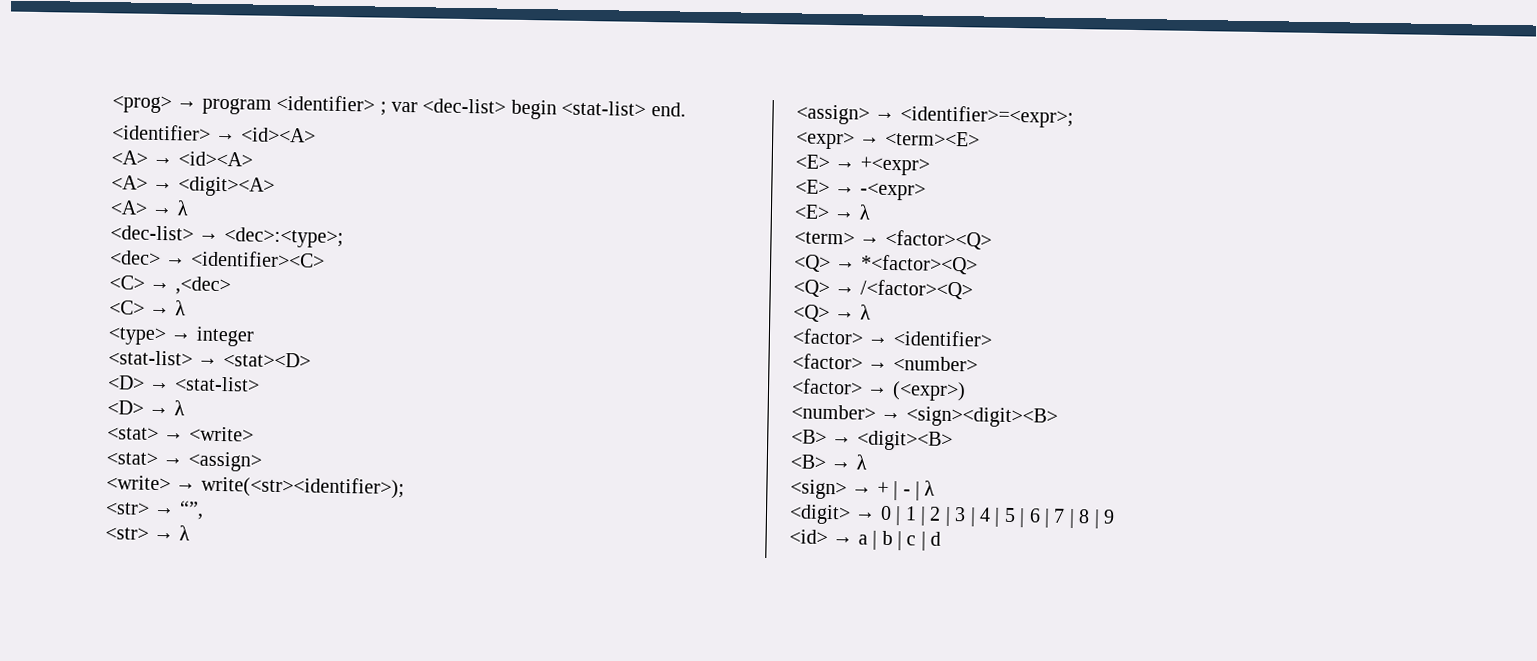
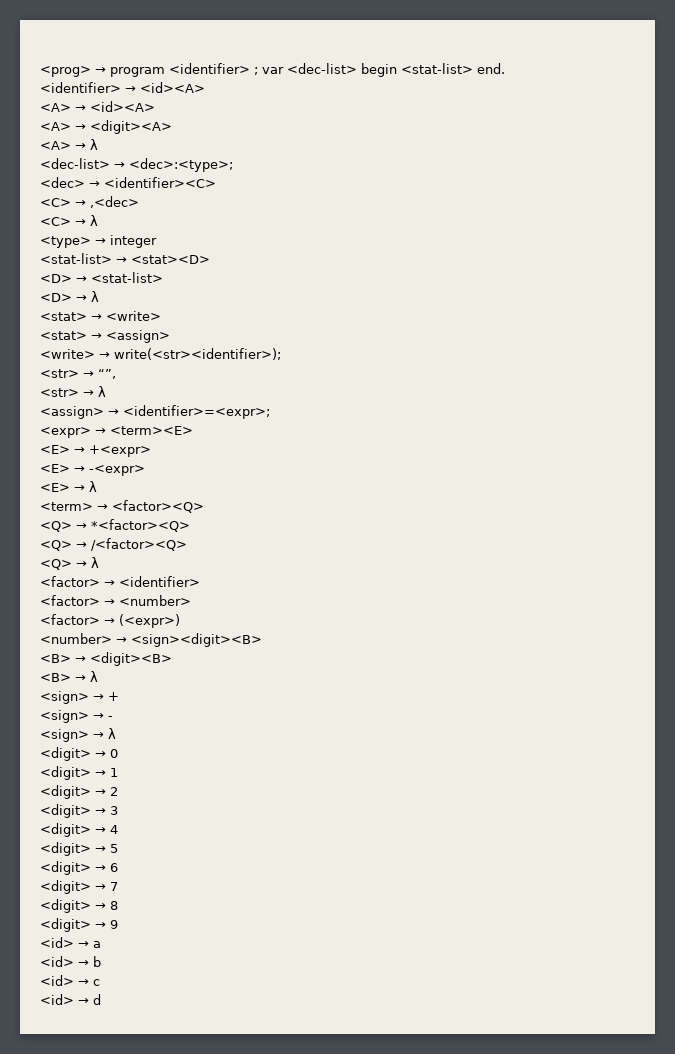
- <sign> → + | - | λ
+ <sign> → +
+ <sign> → -
+ <sign> → λ
- <digit> → 0 | 1 | 2 | 3 | 4 | 5 | 6 | 7 | 8 | 9
+ <digit> → 0
+ <digit> → 1
+ <digit> → 2
+ <digit> → 3
+ <digit> → 4
+ <digit> → 5
+ <digit> → 6
+ <digit> → 7
+ <digit> → 8
+ <digit> → 9
- <id> → a | b | c | d
+ <id> → a
+ <id> → b
+ <id> → c
+ <id> → d

